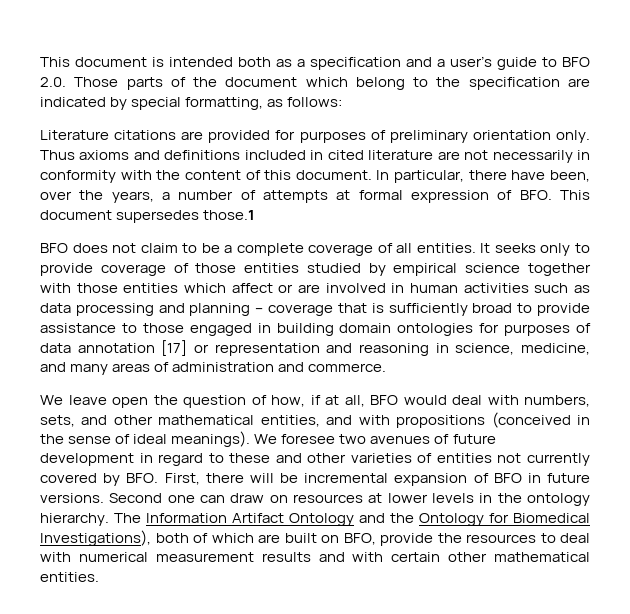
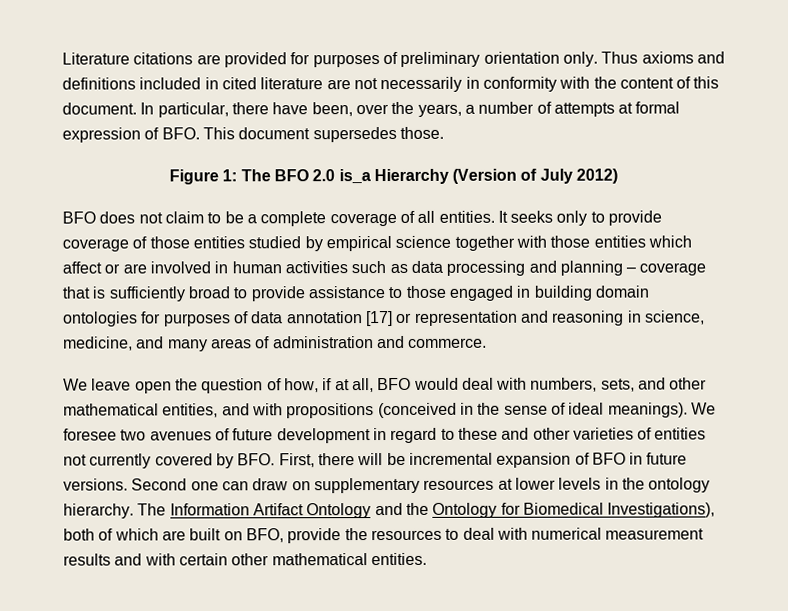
- This document is intended both as a specification and a user’s guide to BFO 2.0. Those parts of the document which belong to the specification are indicated by special formatting, as follows:
- In particular, there have been, over the years, a number of attempts at formal expression of BFO. This document supersedes those.1
+ In particular, there have been, over the years, a number of attempts at formal expression of BFO. This document supersedes those.
+ Figure 1: The BFO 2.0 is_a Hierarchy (Version of July 2012)
- Second one can draw on resources at lower levels in the ontology hierarchy.
+ Second one can draw on supplementary resources at lower levels in the ontology hierarchy.

